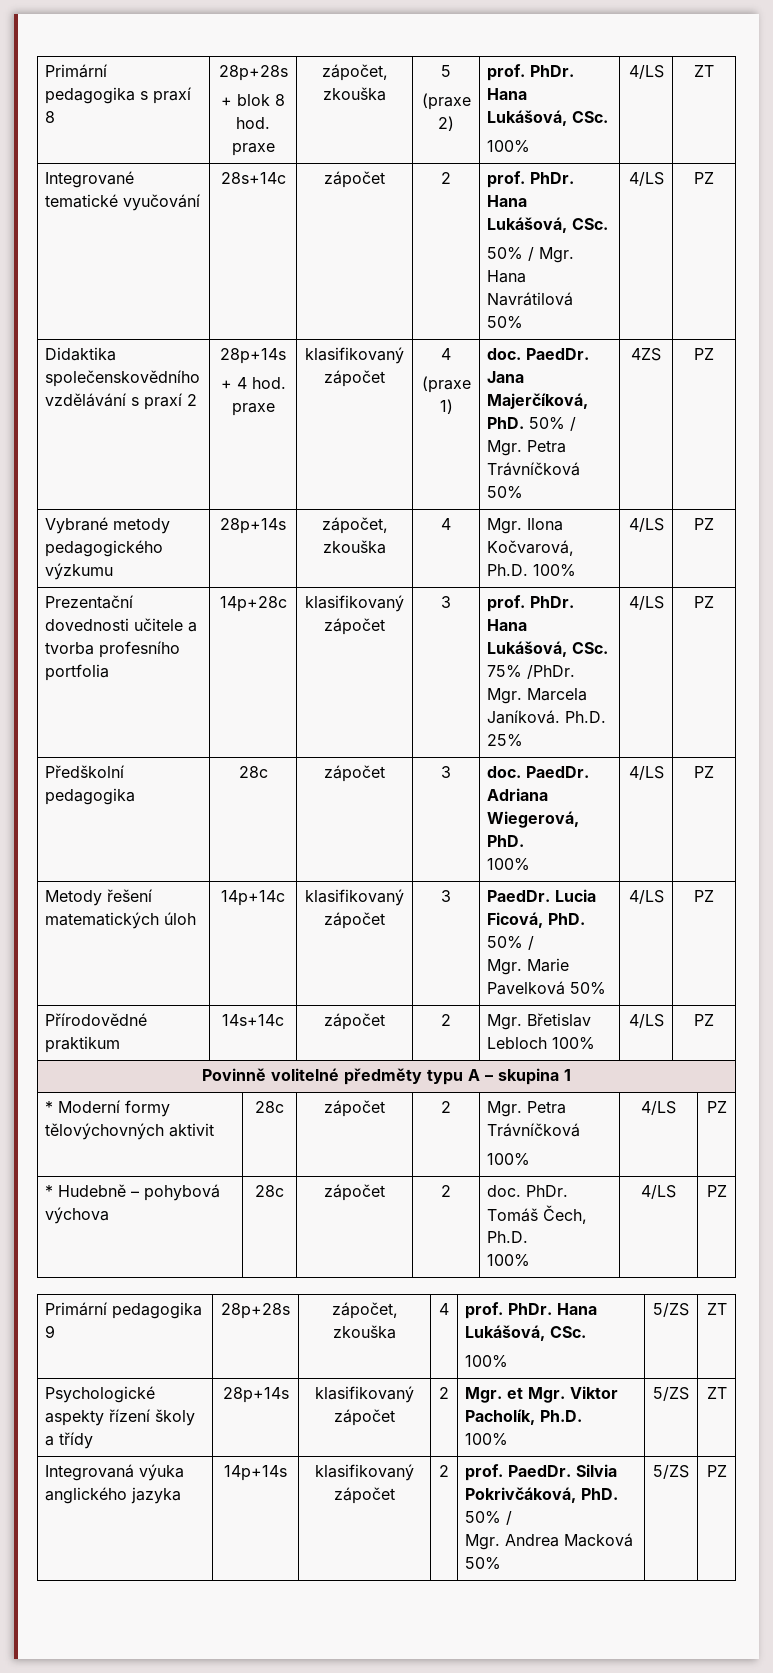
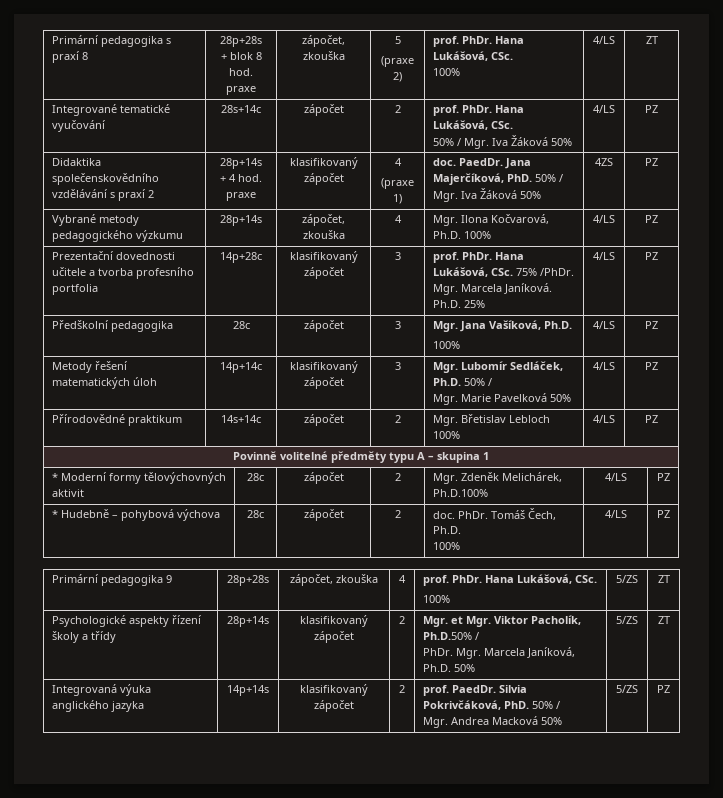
  Integrované tematické vyučování | 28s+14c | zápočet | 2 | prof. PhDr. Hana Lukášová, CSc.
- 50% / Mgr. Hana Navrátilová 50% | 4/LS | PZ
+ 50% / Mgr. Iva Žáková 50% | 4/LS | PZ
  Didaktika společenskovědního vzdělávání s praxí 2 | 28p+14s
  + 4 hod. praxe | klasifikovaný zápočet | 4
- (praxe 1) | doc. PaedDr. Jana Majerčíková, PhD. 50% / Mgr. Petra Trávníčková 50% | 4ZS | PZ
+ (praxe 1) | doc. PaedDr. Jana Majerčíková, PhD. 50% / Mgr. Iva Žáková 50% | 4ZS | PZ
- Předškolní pedagogika | 28c | zápočet | 3 | doc. PaedDr. Adriana Wiegerová, PhD.
+ Předškolní pedagogika | 28c | zápočet | 3 | Mgr. Jana Vašíková, Ph.D.
- Metody řešení matematických úloh | 14p+14c | klasifikovaný zápočet | 3 | PaedDr. Lucia Ficová, PhD. 50% /
+ Metody řešení matematických úloh | 14p+14c | klasifikovaný zápočet | 3 | Mgr. Lubomír Sedláček, Ph.D. 50% /
- * Moderní formy tělovýchovných aktivit | 28c | zápočet | 2 | Mgr. Petra Trávníčková
- 100% | 4/LS | PZ
+ * Moderní formy tělovýchovných aktivit | 28c | zápočet | 2 | Mgr. Zdeněk Melichárek, Ph.D.100% | 4/LS | PZ
- Psychologické aspekty řízení školy a třídy | 28p+14s | klasifikovaný zápočet | 2 | Mgr. et Mgr. Viktor Pacholík, Ph.D.
- 100% | 5/ZS | ZT
+ Psychologické aspekty řízení školy a třídy | 28p+14s | klasifikovaný zápočet | 2 | Mgr. et Mgr. Viktor Pacholík, Ph.D.50% /
+ PhDr. Mgr. Marcela Janíková, Ph.D. 50% | 5/ZS | ZT

